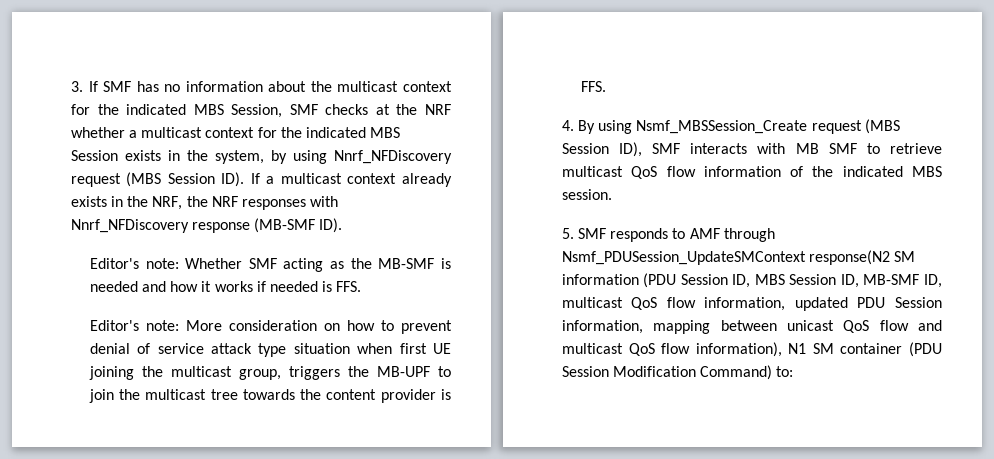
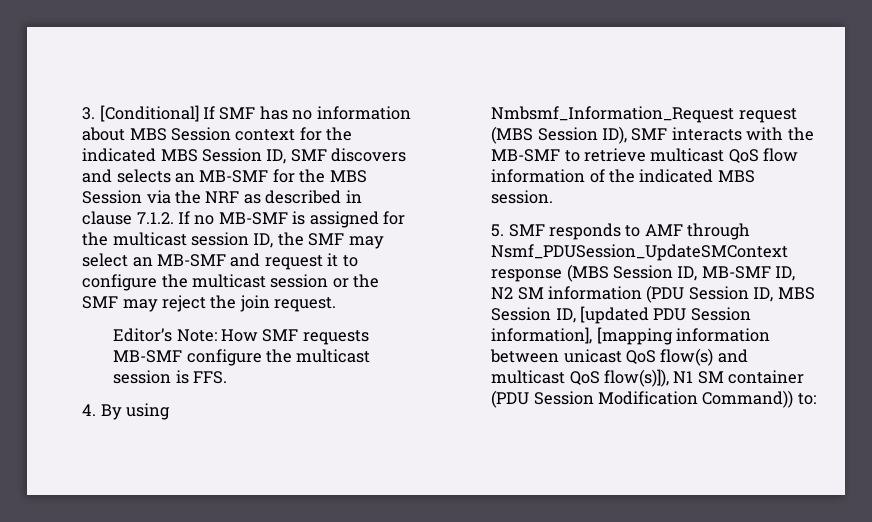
- 3. If SMF has no information about the multicast context for the indicated MBS Session, SMF checks at the NRF whether a multicast context for the indicated MBS Session exists in the system, by using Nnrf_NFDiscovery request (MBS Session ID). If a multicast context already exists in the NRF, the NRF responses with Nnrf_NFDiscovery response (MB-SMF ID).
- Editor's note: Whether SMF acting as the MB-SMF is needed and how it works if needed is FFS.
- Editor's note: More consideration on how to prevent denial of service attack type situation when first UE joining the multicast group, triggers the MB-UPF to join the multicast tree towards the content provider is FFS.
+ 3. [Conditional] If SMF has no information about MBS Session context for the indicated MBS Session ID, SMF discovers and selects an MB-SMF for the MBS Session via the NRF as described in clause 7.1.2. If no MB-SMF is assigned for the multicast session ID, the SMF may select an MB-SMF and request it to configure the multicast session or the SMF may reject the join request.
+ Editor’s Note: How SMF requests MB-SMF configure the multicast session is FFS.
- 4. By using Nsmf_MBSSession_Create request (MBS Session ID), SMF interacts with MB SMF to retrieve multicast QoS flow information of the indicated MBS session.
+ 4. By using Nmbsmf_Information_Request request (MBS Session ID), SMF interacts with the MB-SMF to retrieve multicast QoS flow information of the indicated MBS session.
- 5. SMF responds to AMF through Nsmf_PDUSession_UpdateSMContext response(N2 SM information (PDU Session ID, MBS Session ID, MB-SMF ID, multicast QoS flow information, updated PDU Session information, mapping between unicast QoS flow and multicast QoS flow information), N1 SM container (PDU Session Modification Command) to:
+ 5. SMF responds to AMF through Nsmf_PDUSession_UpdateSMContext response (MBS Session ID, MB-SMF ID, N2 SM information (PDU Session ID, MBS Session ID, [updated PDU Session information], [mapping information between unicast QoS flow(s) and multicast QoS flow(s)]), N1 SM container (PDU Session Modification Command)) to:

